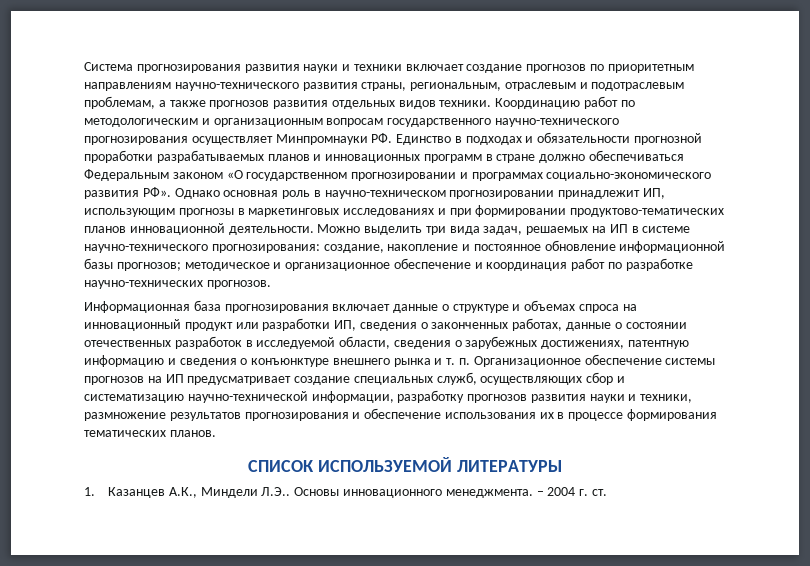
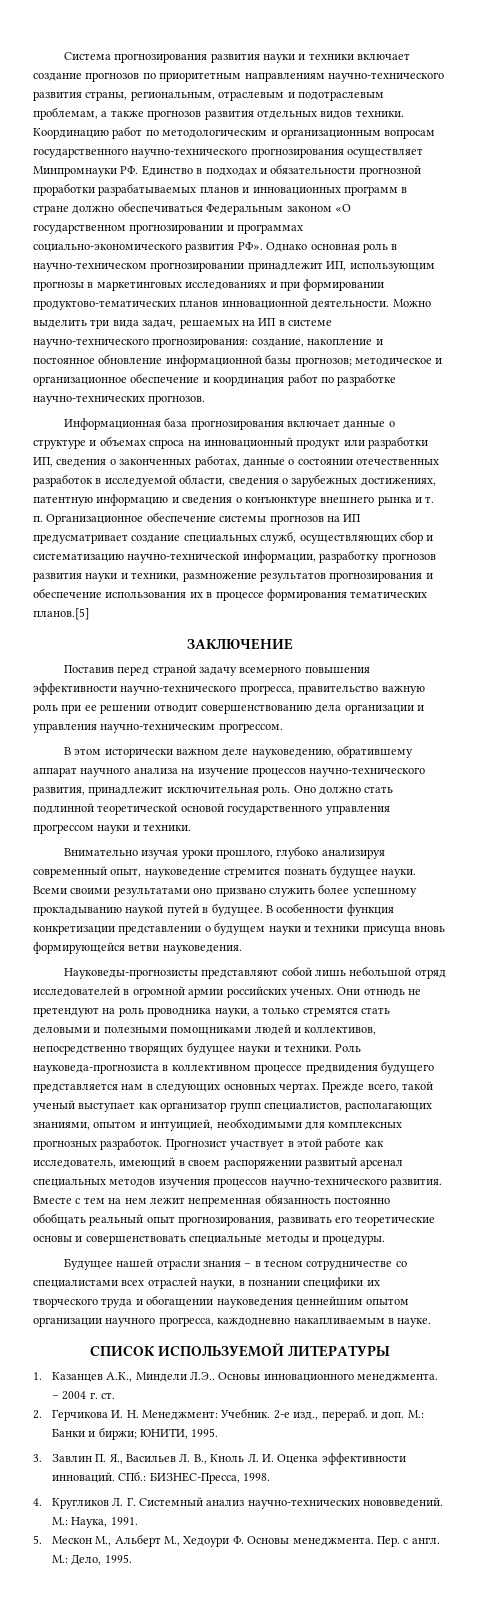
- Информационная база прогнозирования включает данные о структуре и объемах спроса на инновационный продукт или разработки ИП, сведения о законченных работах, данные о состоянии отечественных разработок в исследуемой области, сведения о зарубежных достижениях, патентную информацию и сведения о конъюнктуре внешнего рынка и т. п. Организационное обеспечение системы прогнозов на ИП предусматривает создание специальных служб, осуществляющих сбор и систематизацию научно-технической информации, разработку прогнозов развития науки и техники, размножение результатов прогнозирования и обеспечение использования их в процессе формирования тематических планов.
+ Информационная база прогнозирования включает данные о структуре и объемах спроса на инновационный продукт или разработки ИП, сведения о законченных работах, данные о состоянии отечественных разработок в исследуемой области, сведения о зарубежных достижениях, патентную информацию и сведения о конъюнктуре внешнего рынка и т. п. Организационное обеспечение системы прогнозов на ИП предусматривает создание специальных служб, осуществляющих сбор и систематизацию научно-технической информации, разработку прогнозов развития науки и техники, размножение результатов прогнозирования и обеспечение использования их в процессе формирования тематических планов.[5]
+ ЗАКЛЮЧЕНИЕ
+ Поставив перед страной задачу всемерного повышения эффективности научно-технического прогресса, правительство важную роль при ее решении отводит совершенствованию дела организации и управления научно-техническим прогрессом.
+ В этом исторически важном деле науковедению, обратившему аппарат научного анализа на изучение процессов научно-технического развития, принадлежит исключительная роль. Оно должно стать подлинной теоретической основой государственного управления прогрессом науки и техники.
+ Внимательно изучая уроки прошлого, глубоко анализируя современный опыт, науковедение стремится познать будущее науки. Всеми своими результатами оно призвано служить более успешному прокладыванию наукой путей в будущее. В особенности функция конкретизации представлении о будущем науки и техники присуща вновь формирующейся ветви науковедения.
+ Науковеды-прогнозисты представляют собой лишь небольшой отряд исследователей в огромной армии российских ученых. Они отнюдь не претендуют на роль проводника науки, а только стремятся стать деловыми и полезными помощниками людей и коллективов, непосредственно творящих будущее науки и техники. Роль науковеда-прогнозиста в коллективном процессе предвидения будущего представляется нам в следующих основных чертах. Прежде всего, такой ученый выступает как организатор групп специалистов, располагающих знаниями, опытом и интуицией, необходимыми для комплексных прогнозных разработок. Прогнозист участвует в этой работе как исследователь, имеющий в своем распоряжении развитый арсенал специальных методов изучения процессов научно-технического развития. Вместе с тем на нем лежит непременная обязанность постоянно обобщать реальный опыт прогнозирования, развивать его теоретические основы и совершенствовать специальные методы и процедуры.
+ Будущее нашей отрасли знания – в тесном сотрудничестве со специалистами всех отраслей науки, в познании специфики их творческого труда и обогащении науковедения ценнейшим опытом организации научного прогресса, каждодневно накапливаемым в науке.
+ 2. Герчикова И. Н. Менеджмент: Учебник. 2-е изд., перераб. и доп. М.: Банки и биржи; ЮНИТИ, 1995.
+ 3. Завлин П. Я., Васильев Л. В., Кноль Л. И. Оценка эффективности инноваций. СПб.: БИЗНЕС-Пресса, 1998.
+ 4. Кругликов Л. Г. Системный анализ научно-технических нововведений. М.: Наука, 1991.
+ 5. Мескон М., Альберт М., Хедоури Ф. Основы менеджмента. Пер. с англ. М.: Дело, 1995.

